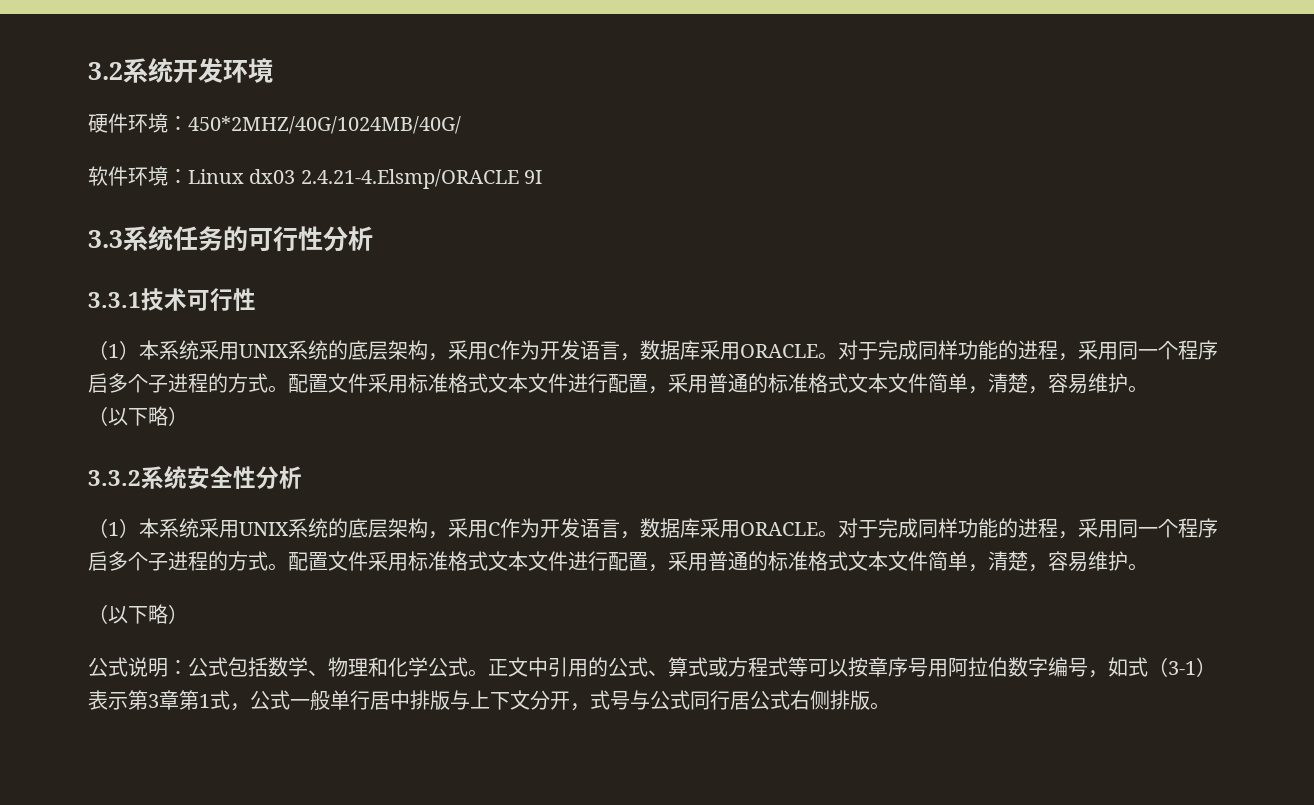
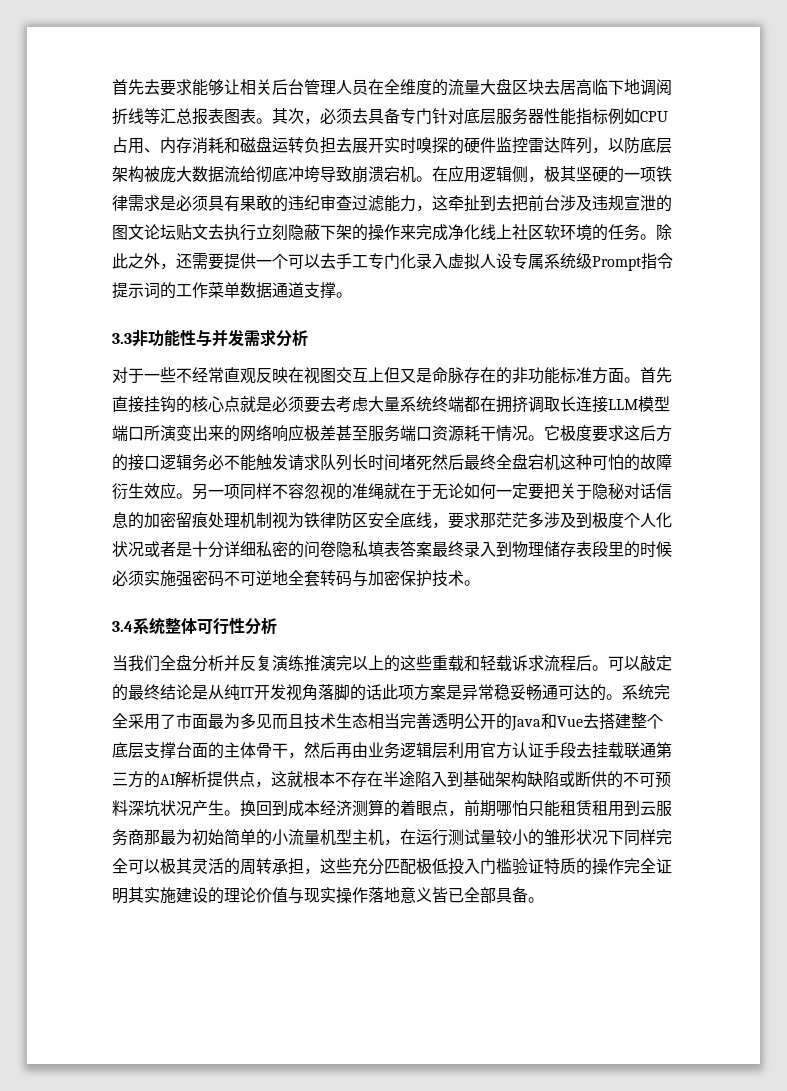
- 3.2系统开发环境
- 硬件环境：450*2MHZ/40G/1024MB/40G/
- 软件环境：Linux dx03 2.4.21-4.Elsmp/ORACLE 9I
- 3.3系统任务的可行性分析
- 3.3.1技术可行性
- （1）本系统采用UNIX系统的底层架构，采用C作为开发语言，数据库采用ORACLE。对于完成同样功能的进程，采用同一个程序启多个子进程的方式。配置文件采用标准格式文本文件进行配置，采用普通的标准格式文本文件简单，清楚，容易维护。
- （以下略）
- 3.3.2系统安全性分析
- （1）本系统采用UNIX系统的底层架构，采用C作为开发语言，数据库采用ORACLE。对于完成同样功能的进程，采用同一个程序启多个子进程的方式。配置文件采用标准格式文本文件进行配置，采用普通的标准格式文本文件简单，清楚，容易维护。
- （以下略）
- 公式说明：公式包括数学、物理和化学公式。正文中引用的公式、算式或方程式等可以按章序号用阿拉伯数字编号，如式（3-1）表示第3章第1式，公式一般单行居中排版与上下文分开，式号与公式同行居公式右侧排版。
+ 首先去要求能够让相关后台管理人员在全维度的流量大盘区块去居高临下地调阅折线等汇总报表图表。其次，必须去具备专门针对底层服务器性能指标例如CPU占用、内存消耗和磁盘运转负担去展开实时嗅探的硬件监控雷达阵列，以防底层架构被庞大数据流给彻底冲垮导致崩溃宕机。在应用逻辑侧，极其坚硬的一项铁律需求是必须具有果敢的违纪审查过滤能力，这牵扯到去把前台涉及违规宣泄的图文论坛贴文去执行立刻隐蔽下架的操作来完成净化线上社区软环境的任务。除此之外，还需要提供一个可以去手工专门化录入虚拟人设专属系统级Prompt指令提示词的工作菜单数据通道支撑。
+ 3.3非功能性与并发需求分析
+ 对于一些不经常直观反映在视图交互上但又是命脉存在的非功能标准方面。首先直接挂钩的核心点就是必须要去考虑大量系统终端都在拥挤调取长连接LLM模型端口所演变出来的网络响应极差甚至服务端口资源耗干情况。它极度要求这后方的接口逻辑务必不能触发请求队列长时间堵死然后最终全盘宕机这种可怕的故障衍生效应。另一项同样不容忽视的准绳就在于无论如何一定要把关于隐秘对话信息的加密留痕处理机制视为铁律防区安全底线，要求那茫茫多涉及到极度个人化状况或者是十分详细私密的问卷隐私填表答案最终录入到物理储存表段里的时候必须实施强密码不可逆地全套转码与加密保护技术。
+ 3.4系统整体可行性分析
+ 当我们全盘分析并反复演练推演完以上的这些重载和轻载诉求流程后。可以敲定的最终结论是从纯IT开发视角落脚的话此项方案是异常稳妥畅通可达的。系统完全采用了市面最为多见而且技术生态相当完善透明公开的Java和Vue去搭建整个底层支撑台面的主体骨干，然后再由业务逻辑层利用官方认证手段去挂载联通第三方的AI解析提供点，这就根本不存在半途陷入到基础架构缺陷或断供的不可预料深坑状况产生。换回到成本经济测算的着眼点，前期哪怕只能租赁租用到云服务商那最为初始简单的小流量机型主机，在运行测试量较小的雏形状况下同样完全可以极其灵活的周转承担，这些充分匹配极低投入门槛验证特质的操作完全证明其实施建设的理论价值与现实操作落地意义皆已全部具备。

